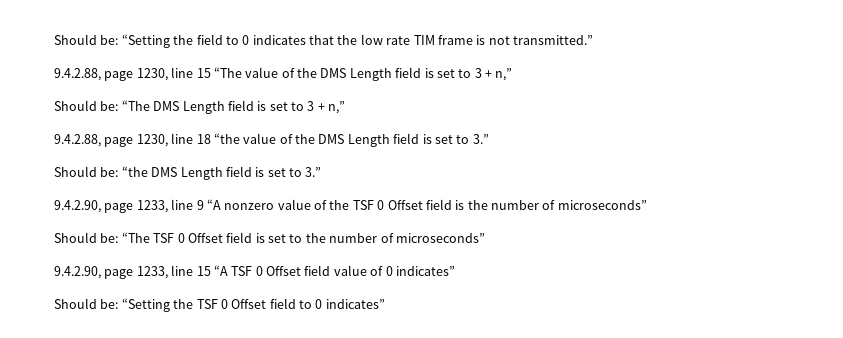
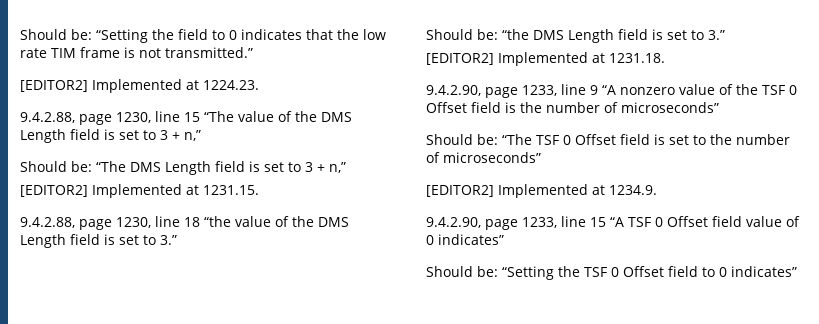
+ [EDITOR2] Implemented at 1224.23.
+ [EDITOR2] Implemented at 1231.15.
+ [EDITOR2] Implemented at 1231.18.
+ [EDITOR2] Implemented at 1234.9.

